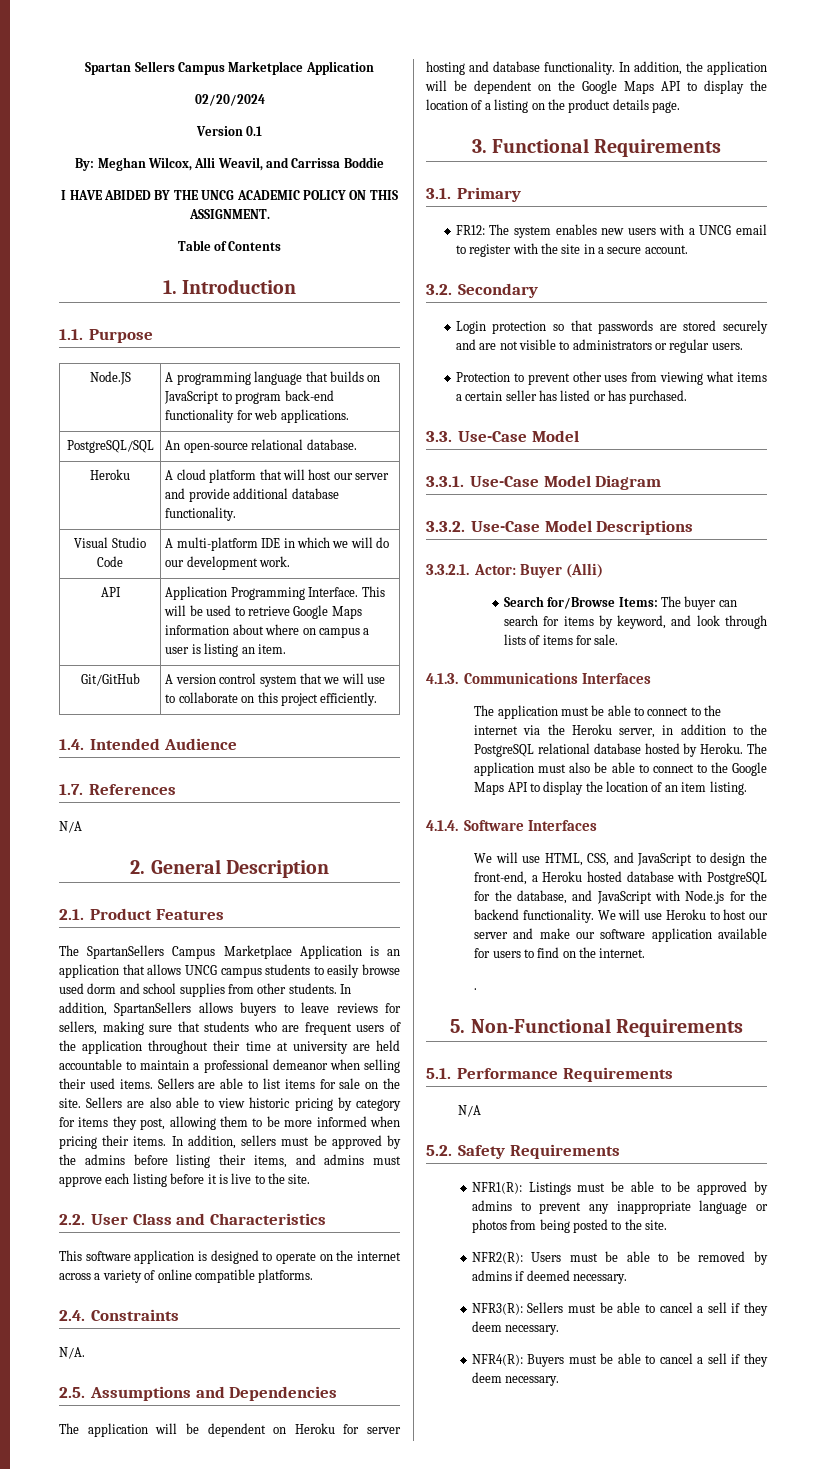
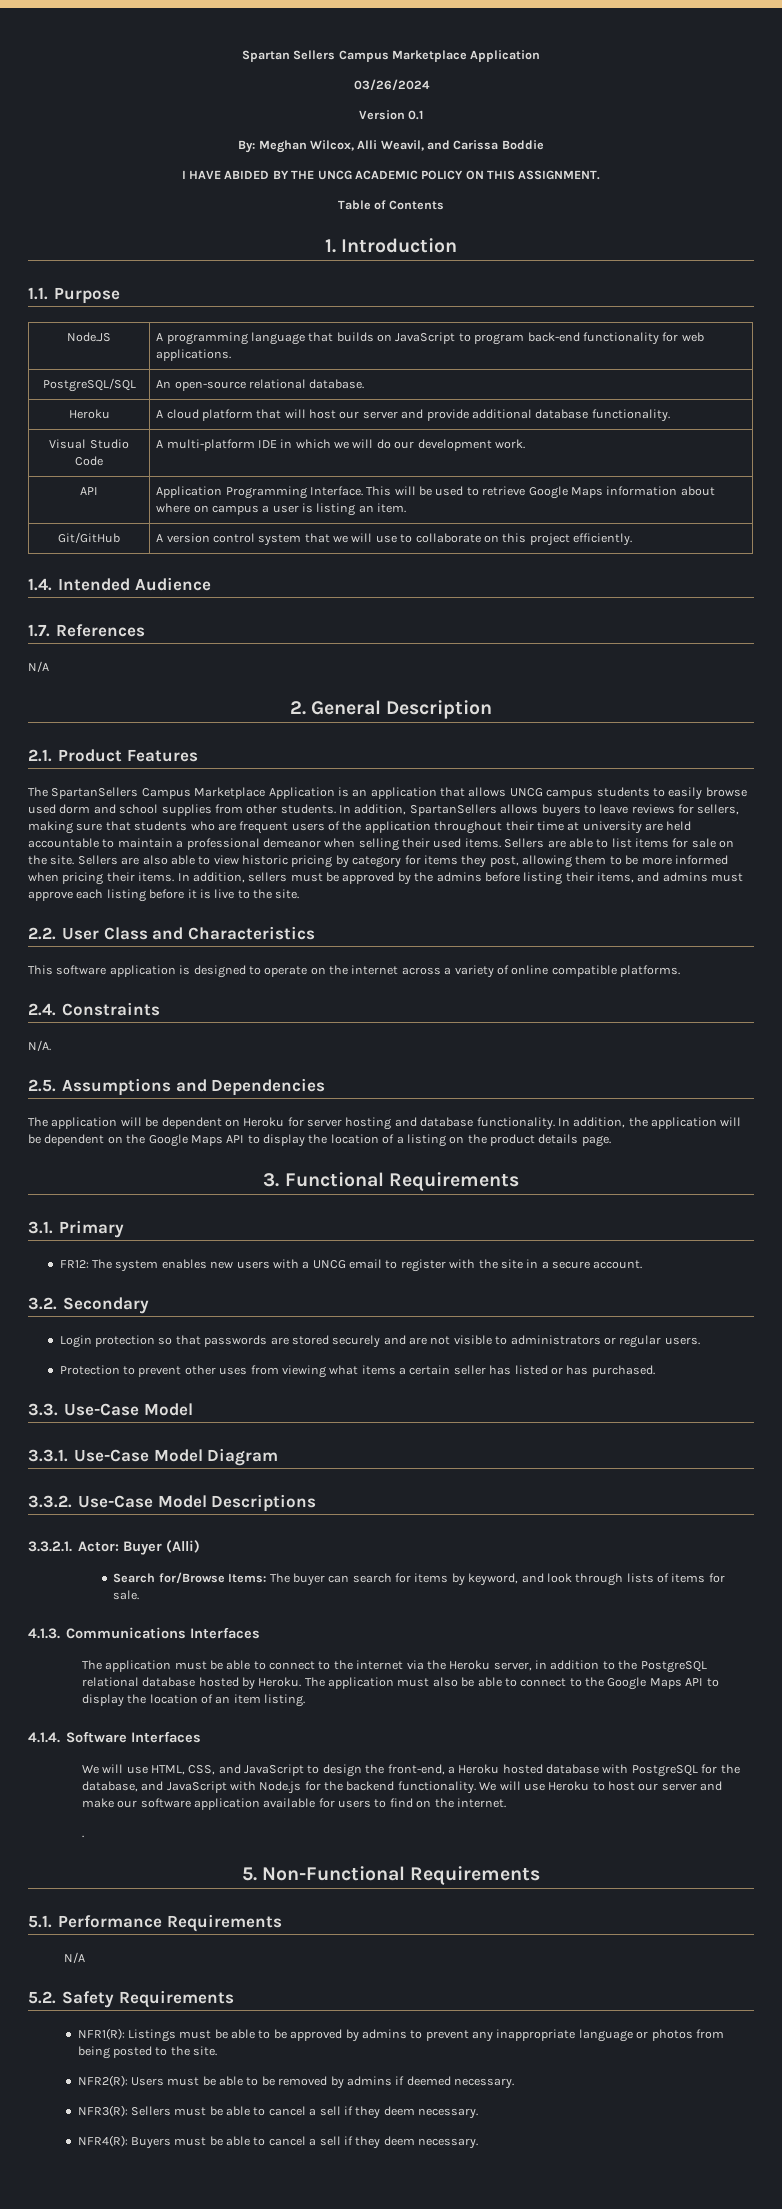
- 02/20/2024
+ 03/26/2024
- By: Meghan Wilcox, Alli Weavil, and Carrissa Boddie
+ By: Meghan Wilcox, Alli Weavil, and Carissa Boddie

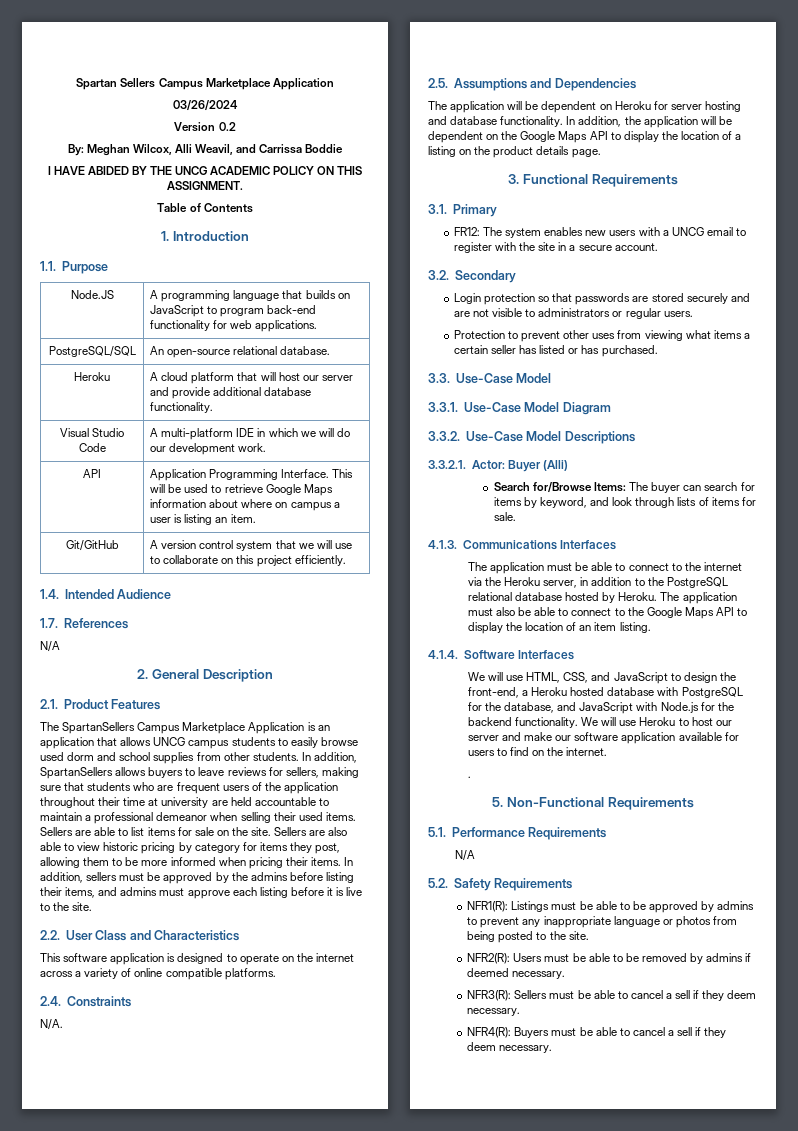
- Version 0.1
+ Version 0.2
- By: Meghan Wilcox, Alli Weavil, and Carissa Boddie
+ By: Meghan Wilcox, Alli Weavil, and Carrissa Boddie

